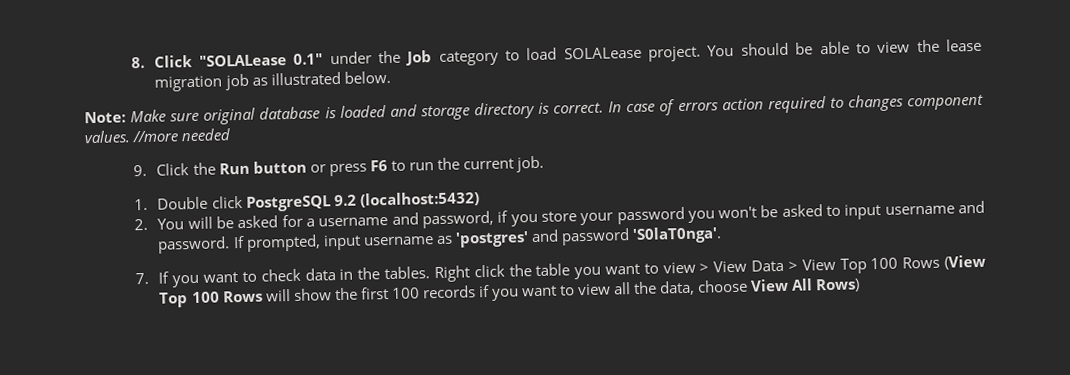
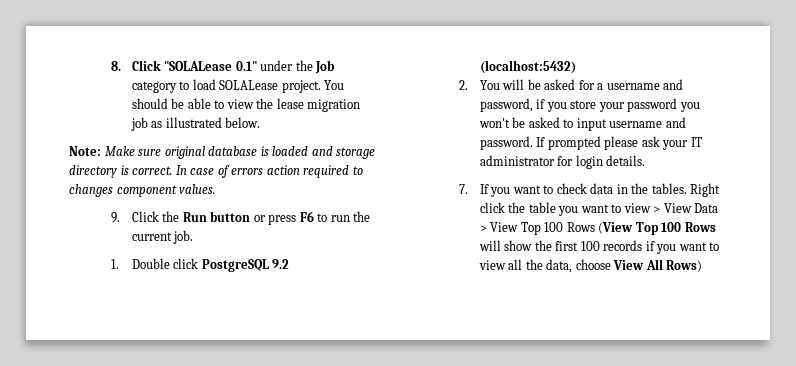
- //more needed
- If prompted, input username as 'postgres' and password 'S0laT0nga'.
+ If prompted please ask your IT administrator for login details.

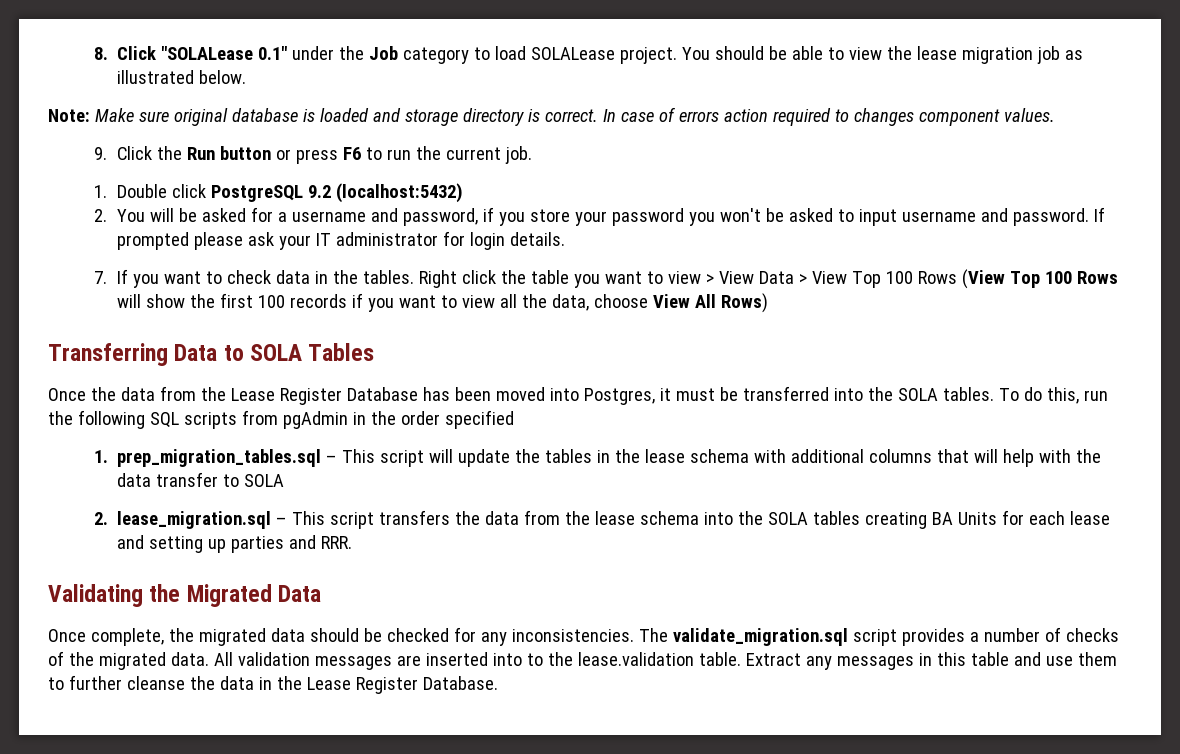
+ Transferring Data to SOLA Tables
+ Once the data from the Lease Register Database has been moved into Postgres, it must be transferred into the SOLA tables. To do this, run the following SQL scripts from pgAdmin in the order specified
+ 1. prep_migration_tables.sql – This script will update the tables in the lease schema with additional columns that will help with the data transfer to SOLA
+ 2. lease_migration.sql – This script transfers the data from the lease schema into the SOLA tables creating BA Units for each lease and setting up parties and RRR.
+ Validating the Migrated Data
+ Once complete, the migrated data should be checked for any inconsistencies. The validate_migration.sql script provides a number of checks of the migrated data. All validation messages are inserted into to the lease.validation table. Extract any messages in this table and use them to further cleanse the data in the Lease Register Database.

